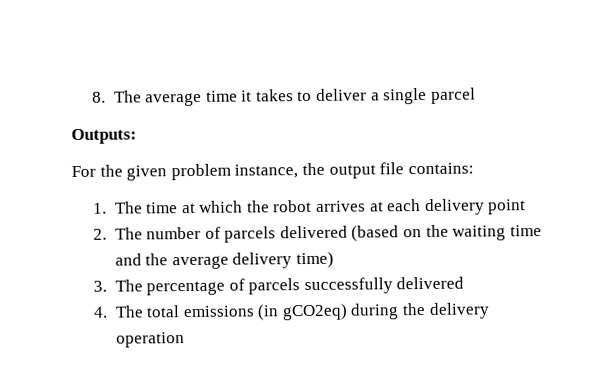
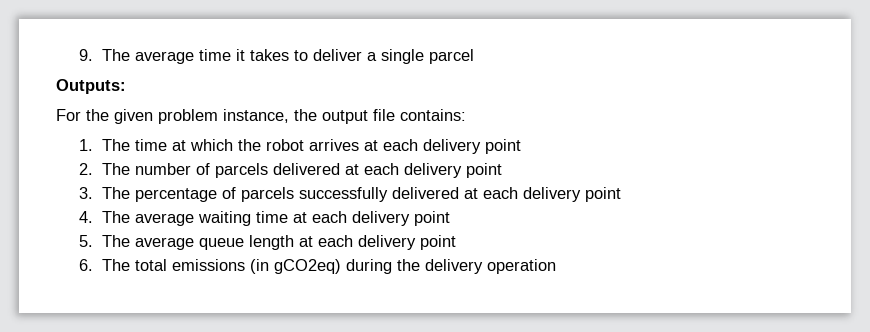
- 8. The average time it takes to deliver a single parcel
+ 9. The average time it takes to deliver a single parcel
- 2. The number of parcels delivered (based on the waiting time and the average delivery time)
+ 2. The number of parcels delivered at each delivery point
- 3. The percentage of parcels successfully delivered
- 4. The total emissions (in gCO2eq) during the delivery operation
+ 3. The percentage of parcels successfully delivered at each delivery point
+ 4. The average waiting time at each delivery point
+ 5. The average queue length at each delivery point
+ 6. The total emissions (in gCO2eq) during the delivery operation

